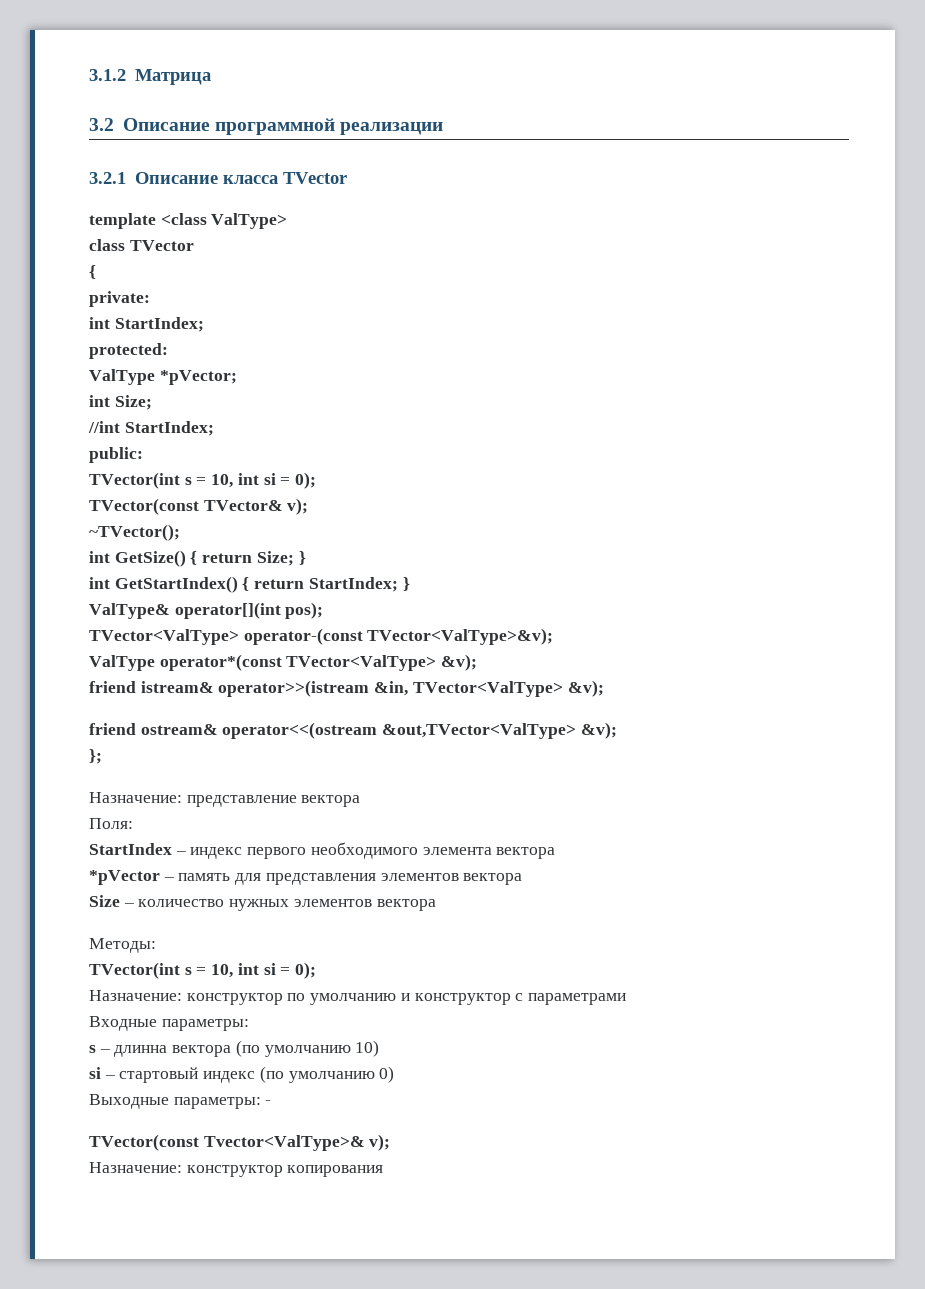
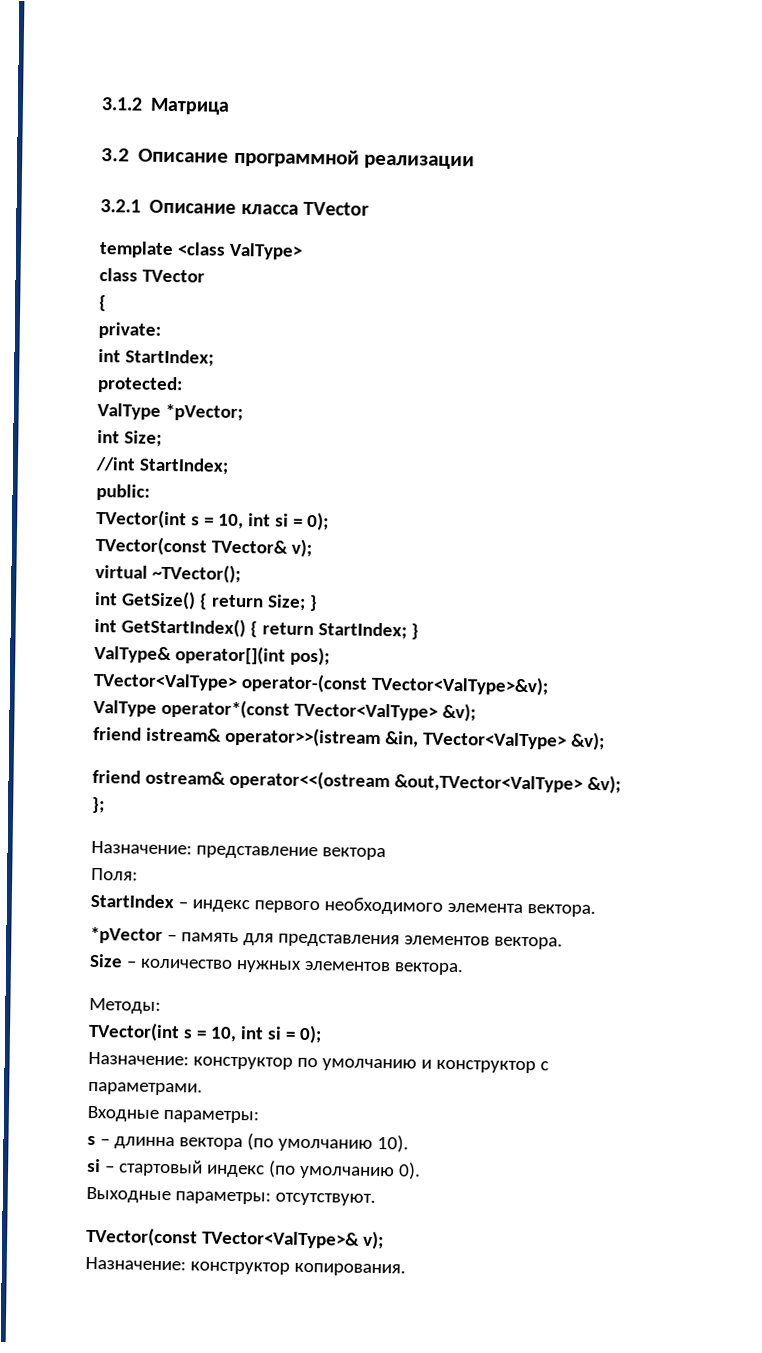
- ~TVector();
+ virtual ~TVector();
- StartIndex – индекс первого необходимого элемента вектора
+ StartIndex – индекс первого необходимого элемента вектора.
- *pVector – память для представления элементов вектора
+ *pVector – память для представления элементов вектора.
- Size – количество нужных элементов вектора
+ Size – количество нужных элементов вектора.
- Назначение: конструктор по умолчанию и конструктор с параметрами
+ Назначение: конструктор по умолчанию и конструктор с параметрами.
- s – длинна вектора (по умолчанию 10)
+ s – длинна вектора (по умолчанию 10).
- si – стартовый индекс (по умолчанию 0)
+ si – стартовый индекс (по умолчанию 0).
- Выходные параметры: -
- TVector(const Tvector<ValType>& v);
+ Выходные параметры: отсутствуют.
+ TVector(const TVector<ValType>& v);
- Назначение: конструктор копирования
+ Назначение: конструктор копирования.

